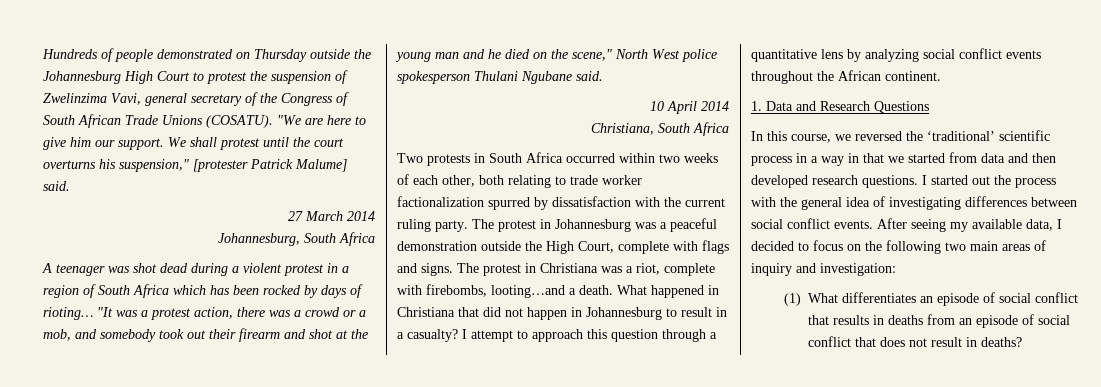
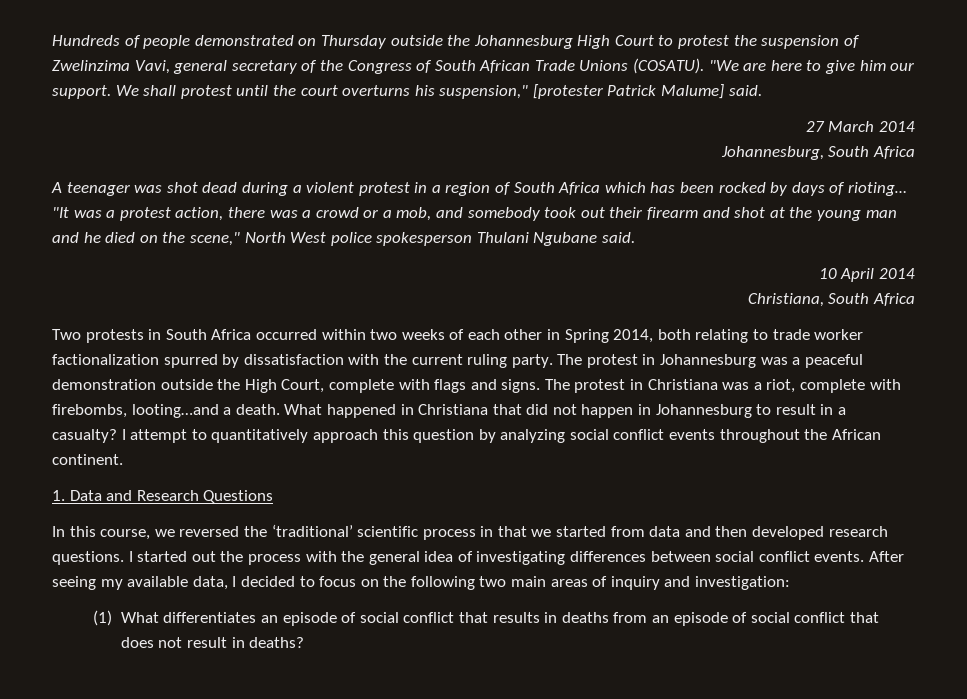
- Two protests in South Africa occurred within two weeks of each other, both relating to trade worker factionalization spurred by dissatisfaction with the current ruling party.
+ Two protests in South Africa occurred within two weeks of each other in Spring 2014, both relating to trade worker factionalization spurred by dissatisfaction with the current ruling party.
- I attempt to approach this question through a quantitative lens by analyzing social conflict events throughout the African continent.
+ I attempt to quantitatively approach this question by analyzing social conflict events throughout the African continent.
- In this course, we reversed the ‘traditional’ scientific process in a way in that we started from data and then developed research questions.
+ In this course, we reversed the ‘traditional’ scientific process in that we started from data and then developed research questions.

